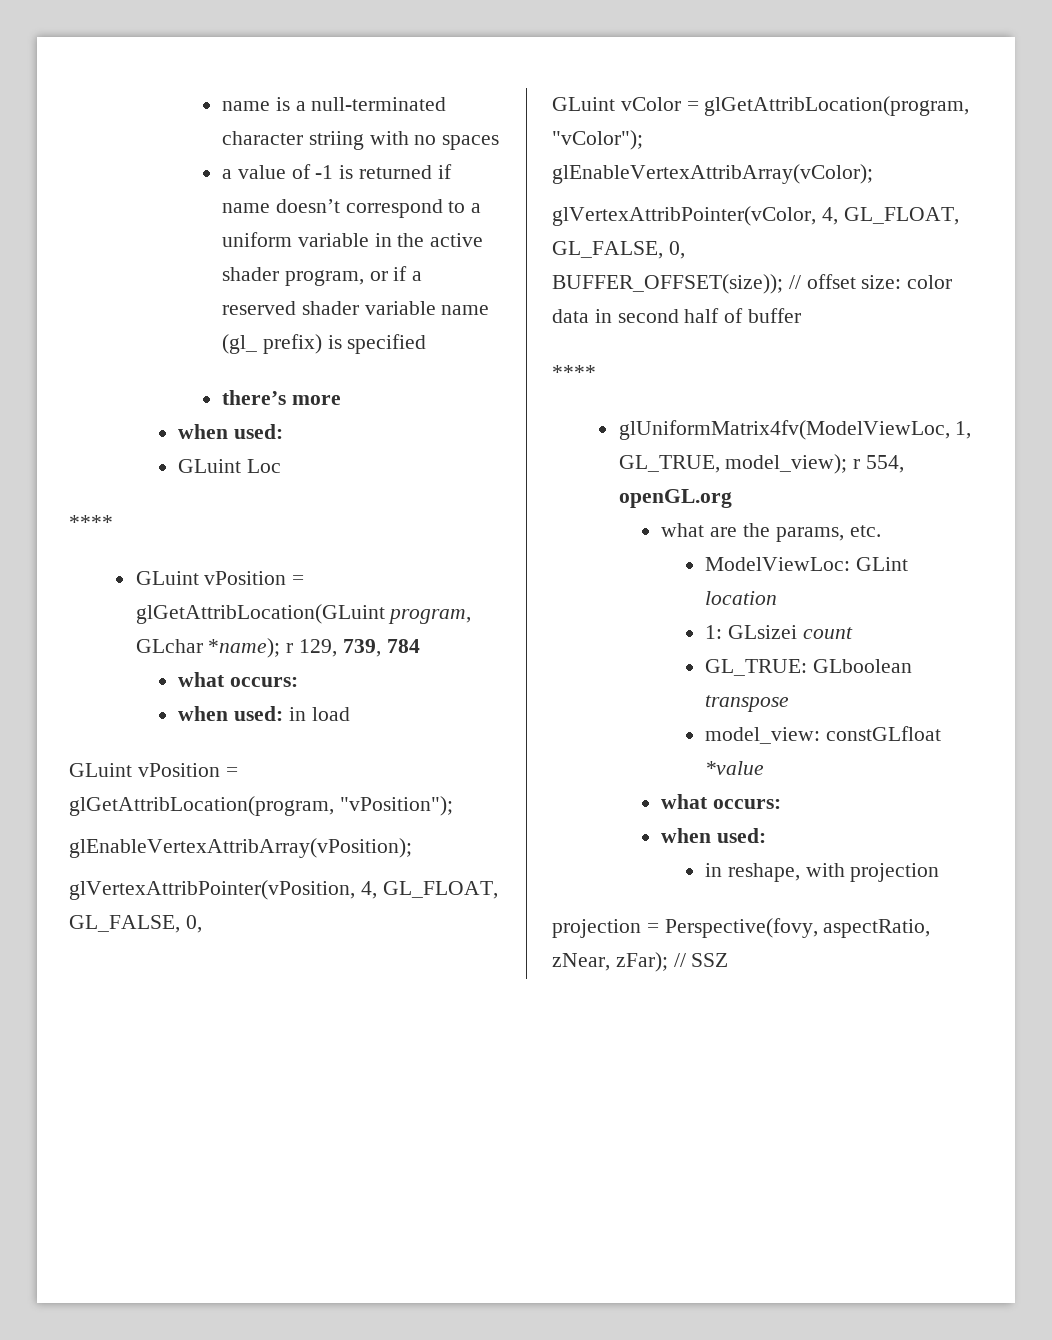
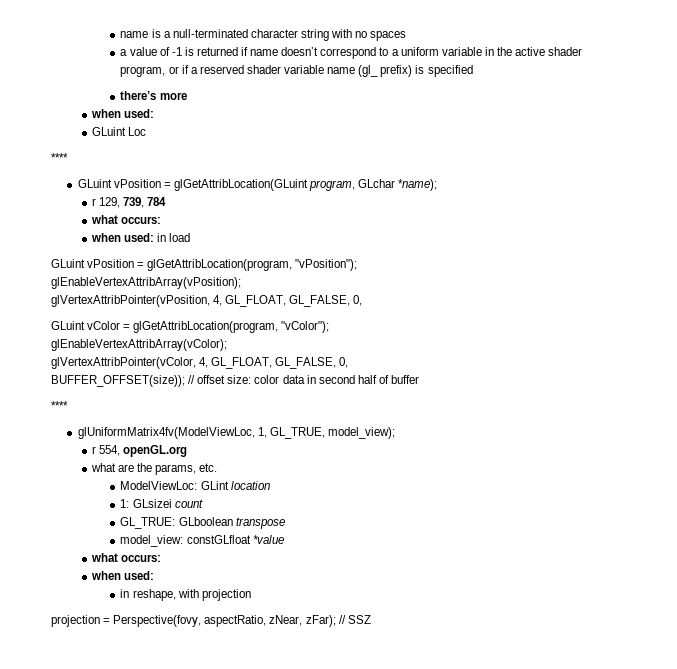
- name is a null-terminated character striing with no spaces
+ name is a null-terminated character string with no spaces
- GLuint vPosition = glGetAttribLocation(GLuint program, GLchar *name); r 129, 739, 784
+ GLuint vPosition = glGetAttribLocation(GLuint program, GLchar *name);
+ r 129, 739, 784
- glUniformMatrix4fv(ModelViewLoc, 1, GL_TRUE, model_view); r 554, openGL.org
+ glUniformMatrix4fv(ModelViewLoc, 1, GL_TRUE, model_view);
+ r 554, openGL.org

